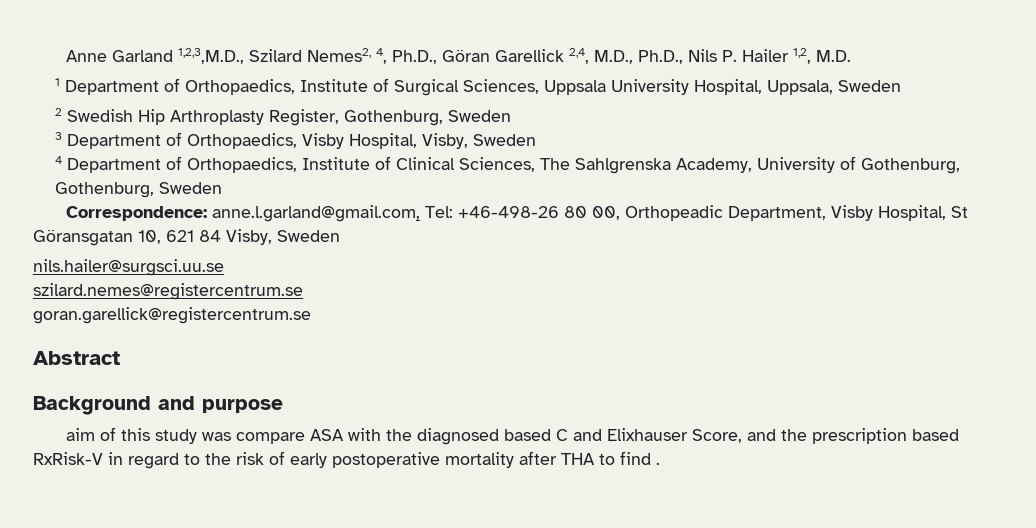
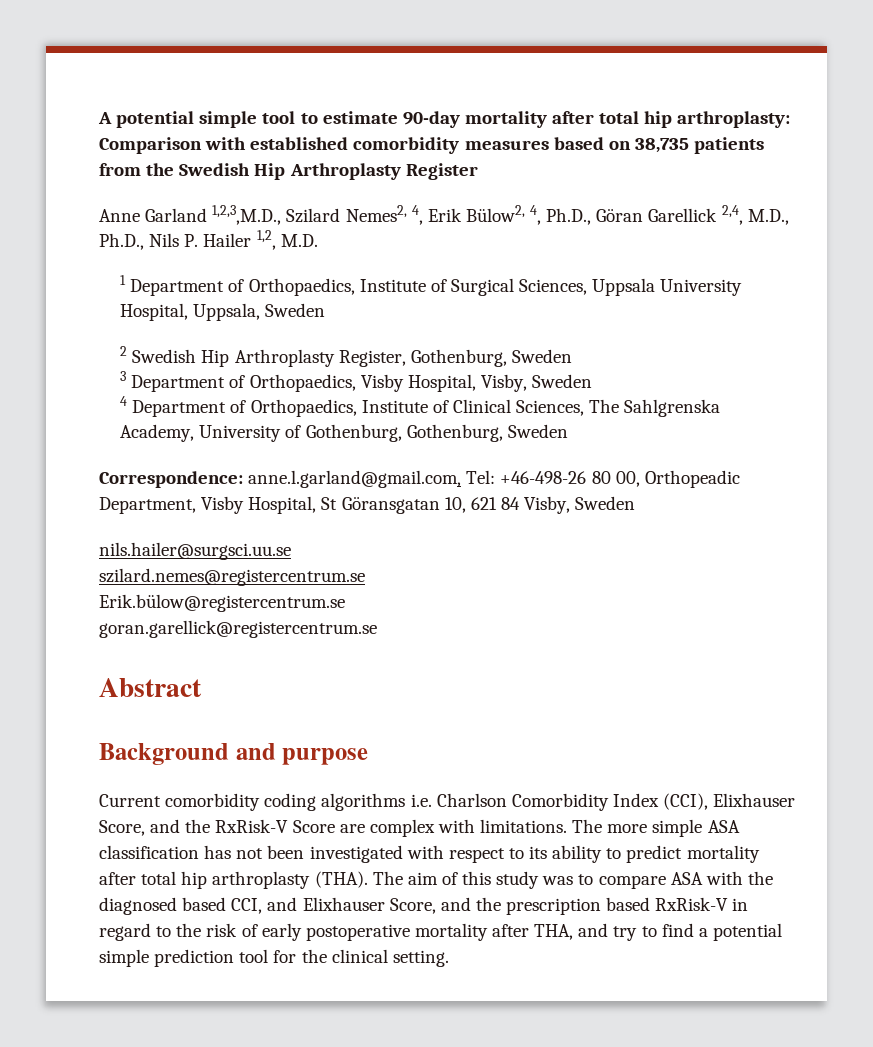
+ A potential simple tool to estimate 90-day mortality after total hip arthroplasty: Comparison with established comorbidity measures based on 38,735 patients from the Swedish Hip Arthroplasty Register
- Anne Garland 1,2,3,M.D., Szilard Nemes2, 4, Ph.D., Göran Garellick 2,4, M.D., Ph.D., Nils P. Hailer 1,2, M.D.
+ Anne Garland 1,2,3,M.D., Szilard Nemes2, 4, Erik Bülow2, 4, Ph.D., Göran Garellick 2,4, M.D., Ph.D., Nils P. Hailer 1,2, M.D.
+ Erik.bülow@registercentrum.se
- aim of this study was compare ASA with the diagnosed based C and Elixhauser Score, and the prescription based RxRisk-V in regard to the risk of early postoperative mortality after THA to find .
+ Current comorbidity coding algorithms i.e. Charlson Comorbidity Index (CCI), Elixhauser Score, and the RxRisk-V Score are complex with limitations. The more simple ASA classification has not been investigated with respect to its ability to predict mortality after total hip arthroplasty (THA). The aim of this study was to compare ASA with the diagnosed based CCI, and Elixhauser Score, and the prescription based RxRisk-V in regard to the risk of early postoperative mortality after THA, and try to find a potential simple prediction tool for the clinical setting.

